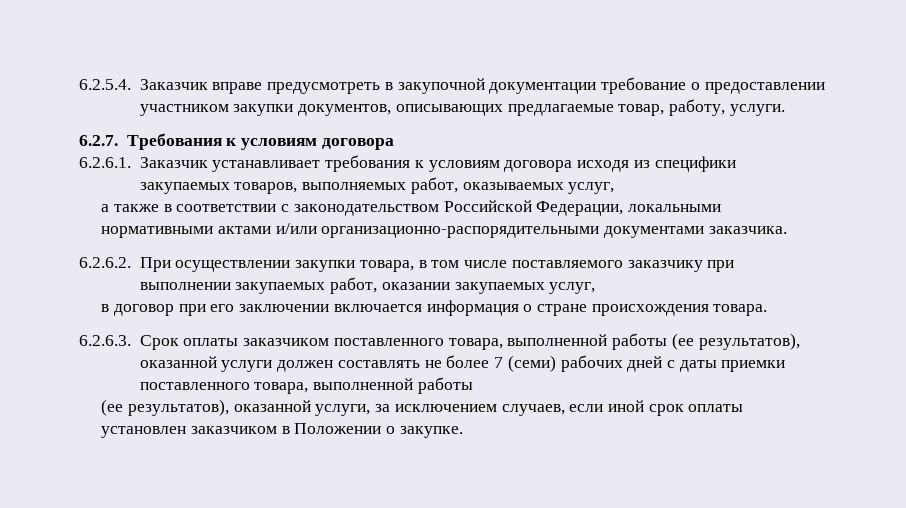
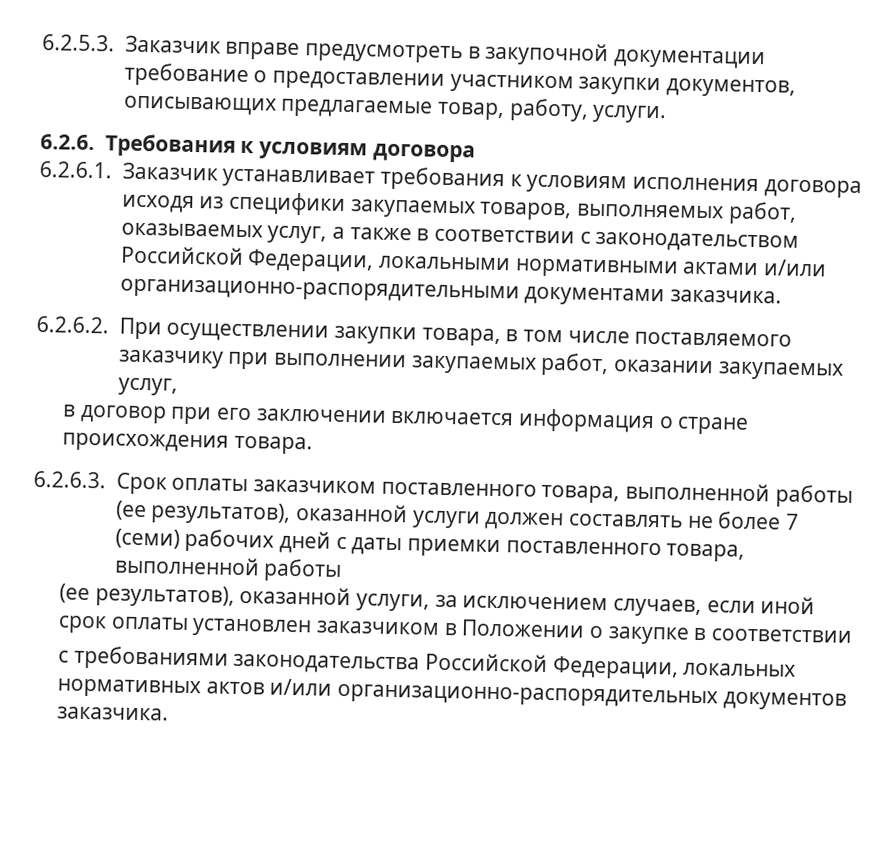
- 6.2.5.4. Заказчик вправе предусмотреть в закупочной документации требование о предоставлении участником закупки документов, описывающих предлагаемые товар, работу, услуги.
+ 6.2.5.3. Заказчик вправе предусмотреть в закупочной документации требование о предоставлении участником закупки документов, описывающих предлагаемые товар, работу, услуги.
- 6.2.7. Требования к условиям договора
+ 6.2.6. Требования к условиям договора
- 6.2.6.1. Заказчик устанавливает требования к условиям договора исходя из специфики закупаемых товаров, выполняемых работ, оказываемых услуг,
- а также в соответствии с законодательством Российской Федерации, локальными нормативными актами и/или организационно-распорядительными документами заказчика.
+ 6.2.6.1. Заказчик устанавливает требования к условиям исполнения договора исходя из специфики закупаемых товаров, выполняемых работ, оказываемых услуг, а также в соответствии с законодательством Российской Федерации, локальными нормативными актами и/или организационно-распорядительными документами заказчика.
- (ее результатов), оказанной услуги, за исключением случаев, если иной срок оплаты установлен заказчиком в Положении о закупке.
+ (ее результатов), оказанной услуги, за исключением случаев, если иной срок оплаты установлен заказчиком в Положении о закупке в соответствии
+ с требованиями законодательства Российской Федерации, локальных нормативных актов и/или организационно-распорядительных документов заказчика.

